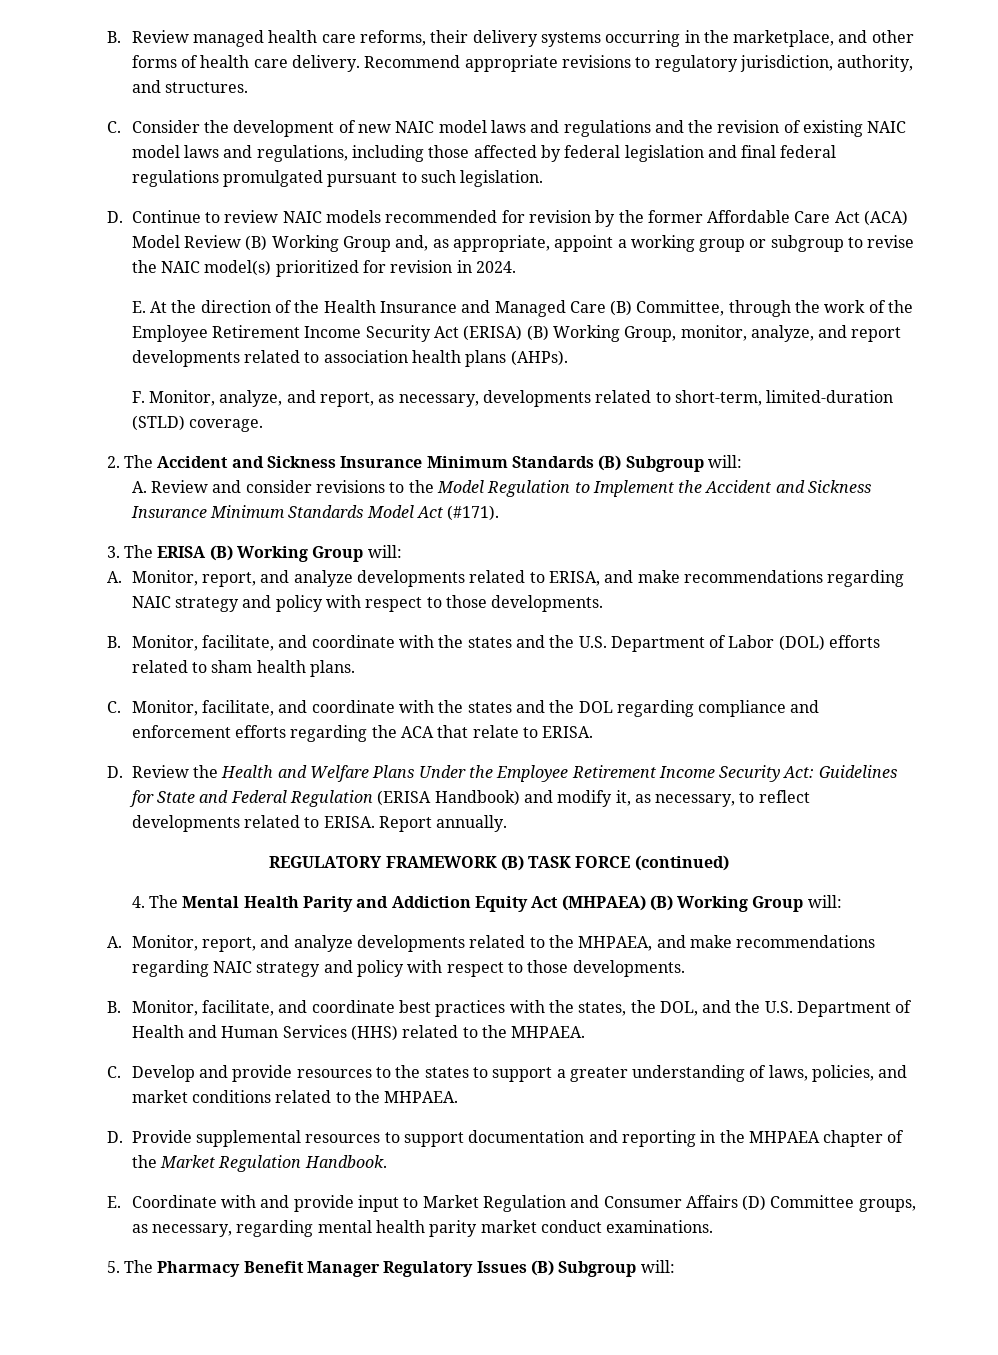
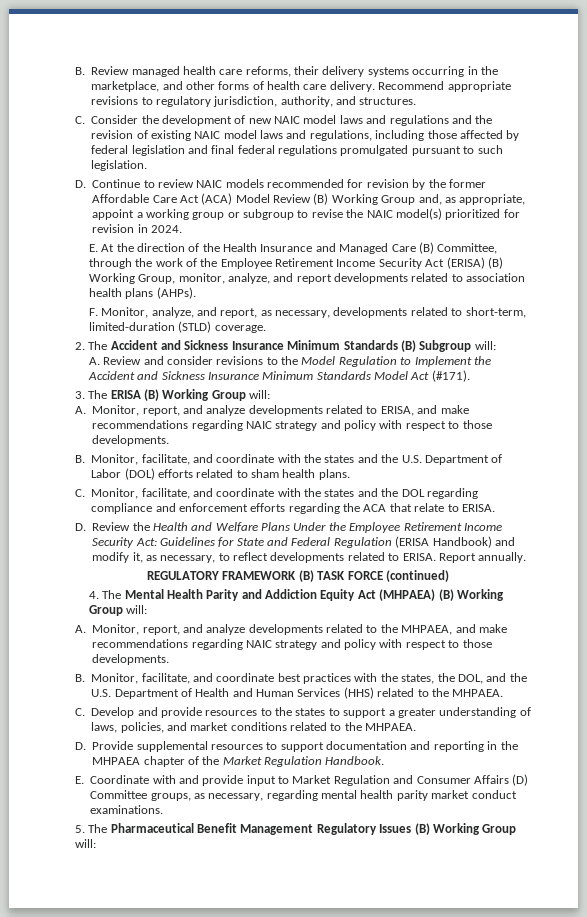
- 5. The Pharmacy Benefit Manager Regulatory Issues (B) Subgroup will:
+ 5. The Pharmaceutical Benefit Management Regulatory Issues (B) Working Group will:

